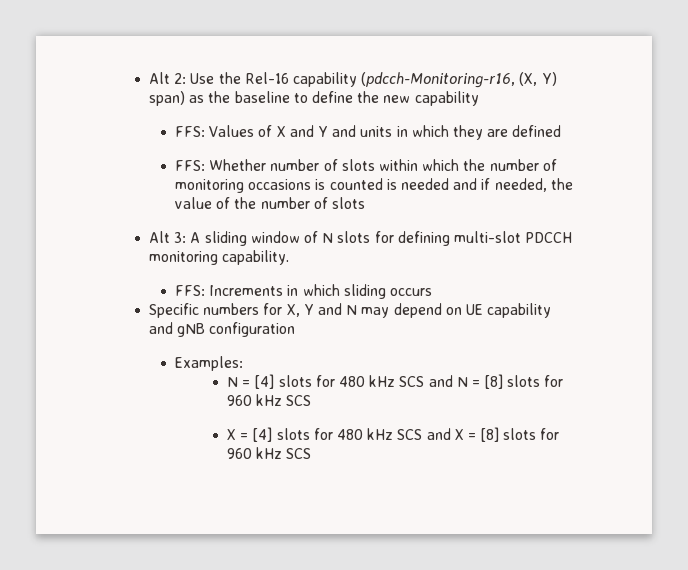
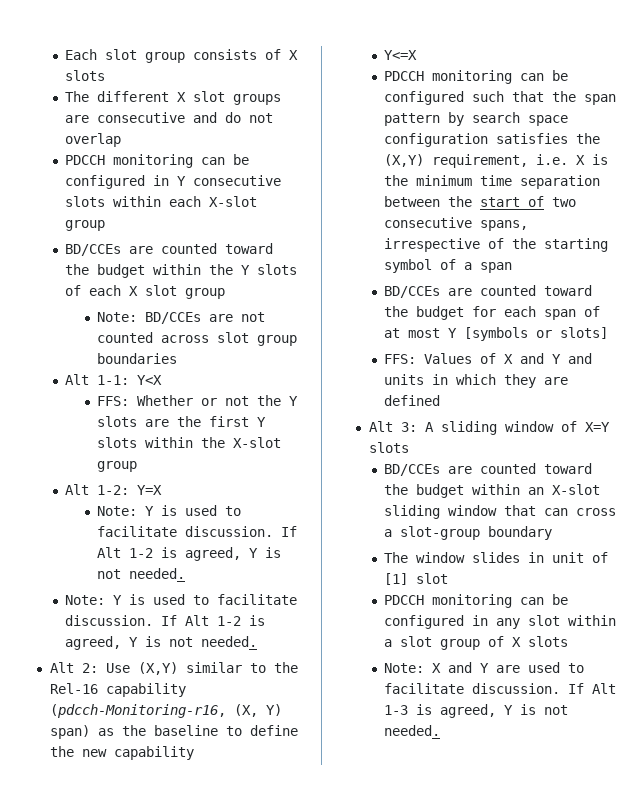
- Alt 2: Use the Rel-16 capability (pdcch-Monitoring-r16, (X, Y) span) as the baseline to define the new capability
+ Each slot group consists of X slots
+ The different X slot groups are consecutive and do not overlap
+ PDCCH monitoring can be configured in Y consecutive slots within each X-slot group
+ BD/CCEs are counted toward the budget within the Y slots of each X slot group
+ Note: BD/CCEs are not counted across slot group boundaries
+ Alt 1-1: Y<X
+ FFS: Whether or not the Y slots are the first Y slots within the X-slot group
+ Alt 1-2: Y=X
+ Note: Y is used to facilitate discussion. If Alt 1-2 is agreed, Y is not needed.
+ Note: Y is used to facilitate discussion. If Alt 1-2 is agreed, Y is not needed.
+ Alt 2: Use (X,Y) similar to the Rel-16 capability (pdcch-Monitoring-r16, (X, Y) span) as the baseline to define the new capability
+ Y<=X
+ PDCCH monitoring can be configured such that the span pattern by search space configuration satisfies the (X,Y) requirement, i.e. X is the minimum time separation between the start of two consecutive spans, irrespective of the starting symbol of a span
+ BD/CCEs are counted toward the budget for each span of at most Y [symbols or slots]
- FFS: Whether number of slots within which the number of monitoring occasions is counted is needed and if needed, the value of the number of slots
- Alt 3: A sliding window of N slots for defining multi-slot PDCCH monitoring capability.
- FFS: Increments in which sliding occurs
- Specific numbers for X, Y and N may depend on UE capability and gNB configuration
- Examples:
- N = [4] slots for 480 kHz SCS and N = [8] slots for 960 kHz SCS
- X = [4] slots for 480 kHz SCS and X = [8] slots for 960 kHz SCS
+ Alt 3: A sliding window of X=Y slots
+ BD/CCEs are counted toward the budget within an X-slot sliding window that can cross a slot-group boundary
+ The window slides in unit of [1] slot
+ PDCCH monitoring can be configured in any slot within a slot group of X slots
+ Note: X and Y are used to facilitate discussion. If Alt 1-3 is agreed, Y is not needed.

